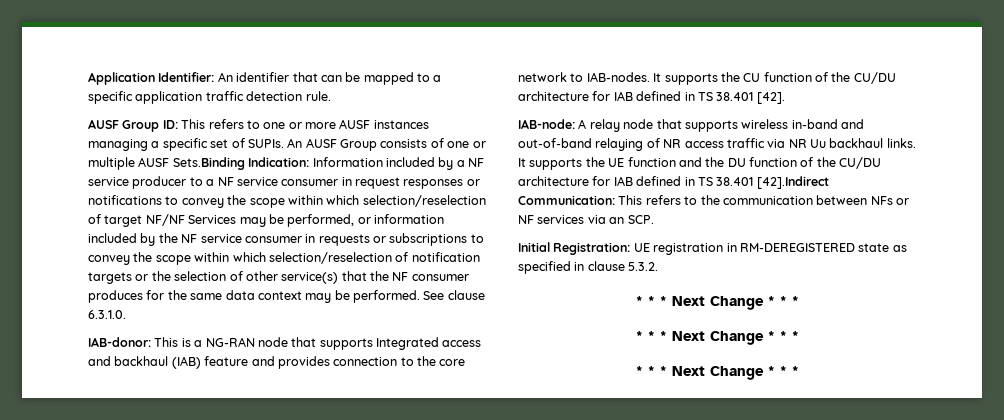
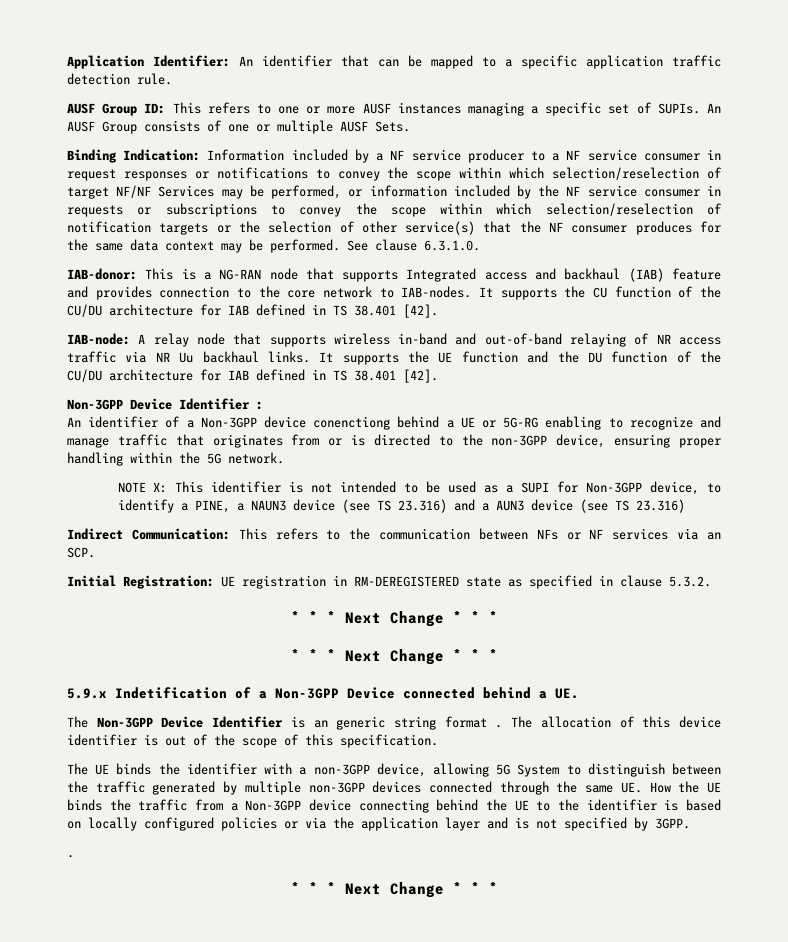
- An AUSF Group consists of one or multiple AUSF Sets.Binding Indication:
+ An AUSF Group consists of one or multiple AUSF Sets.
+ Binding Indication:
- It supports the UE function and the DU function of the CU/DU architecture for IAB defined in TS 38.401 [42].Indirect Communication: This refers to the communication between NFs or NF services via an SCP.
+ It supports the UE function and the DU function of the CU/DU architecture for IAB defined in TS 38.401 [42].
+ Non-3GPP Device Identifier :
+ An identifier of a Non-3GPP device conenctiong behind a UE or 5G-RG enabling to recognize and manage traffic that originates from or is directed to the non-3GPP device, ensuring proper handling within the 5G network.
+ NOTE X: This identifier is not intended to be used as a SUPI for Non-3GPP device, to identify a PINE, a NAUN3 device (see TS 23.316) and a AUN3 device (see TS 23.316)
+ Indirect Communication: This refers to the communication between NFs or NF services via an SCP.
+ 5.9.x Indetification of a Non-3GPP Device connected behind a UE.
+ The Non-3GPP Device Identifier is an generic string format . The allocation of this device identifier is out of the scope of this specification.
+ The UE binds the identifier with a non-3GPP device, allowing 5G System to distinguish between the traffic generated by multiple non-3GPP devices connected through the same UE. How the UE binds the traffic from a Non-3GPP device connecting behind the UE to the identifier is based on locally configured policies or via the application layer and is not specified by 3GPP.
+ .

